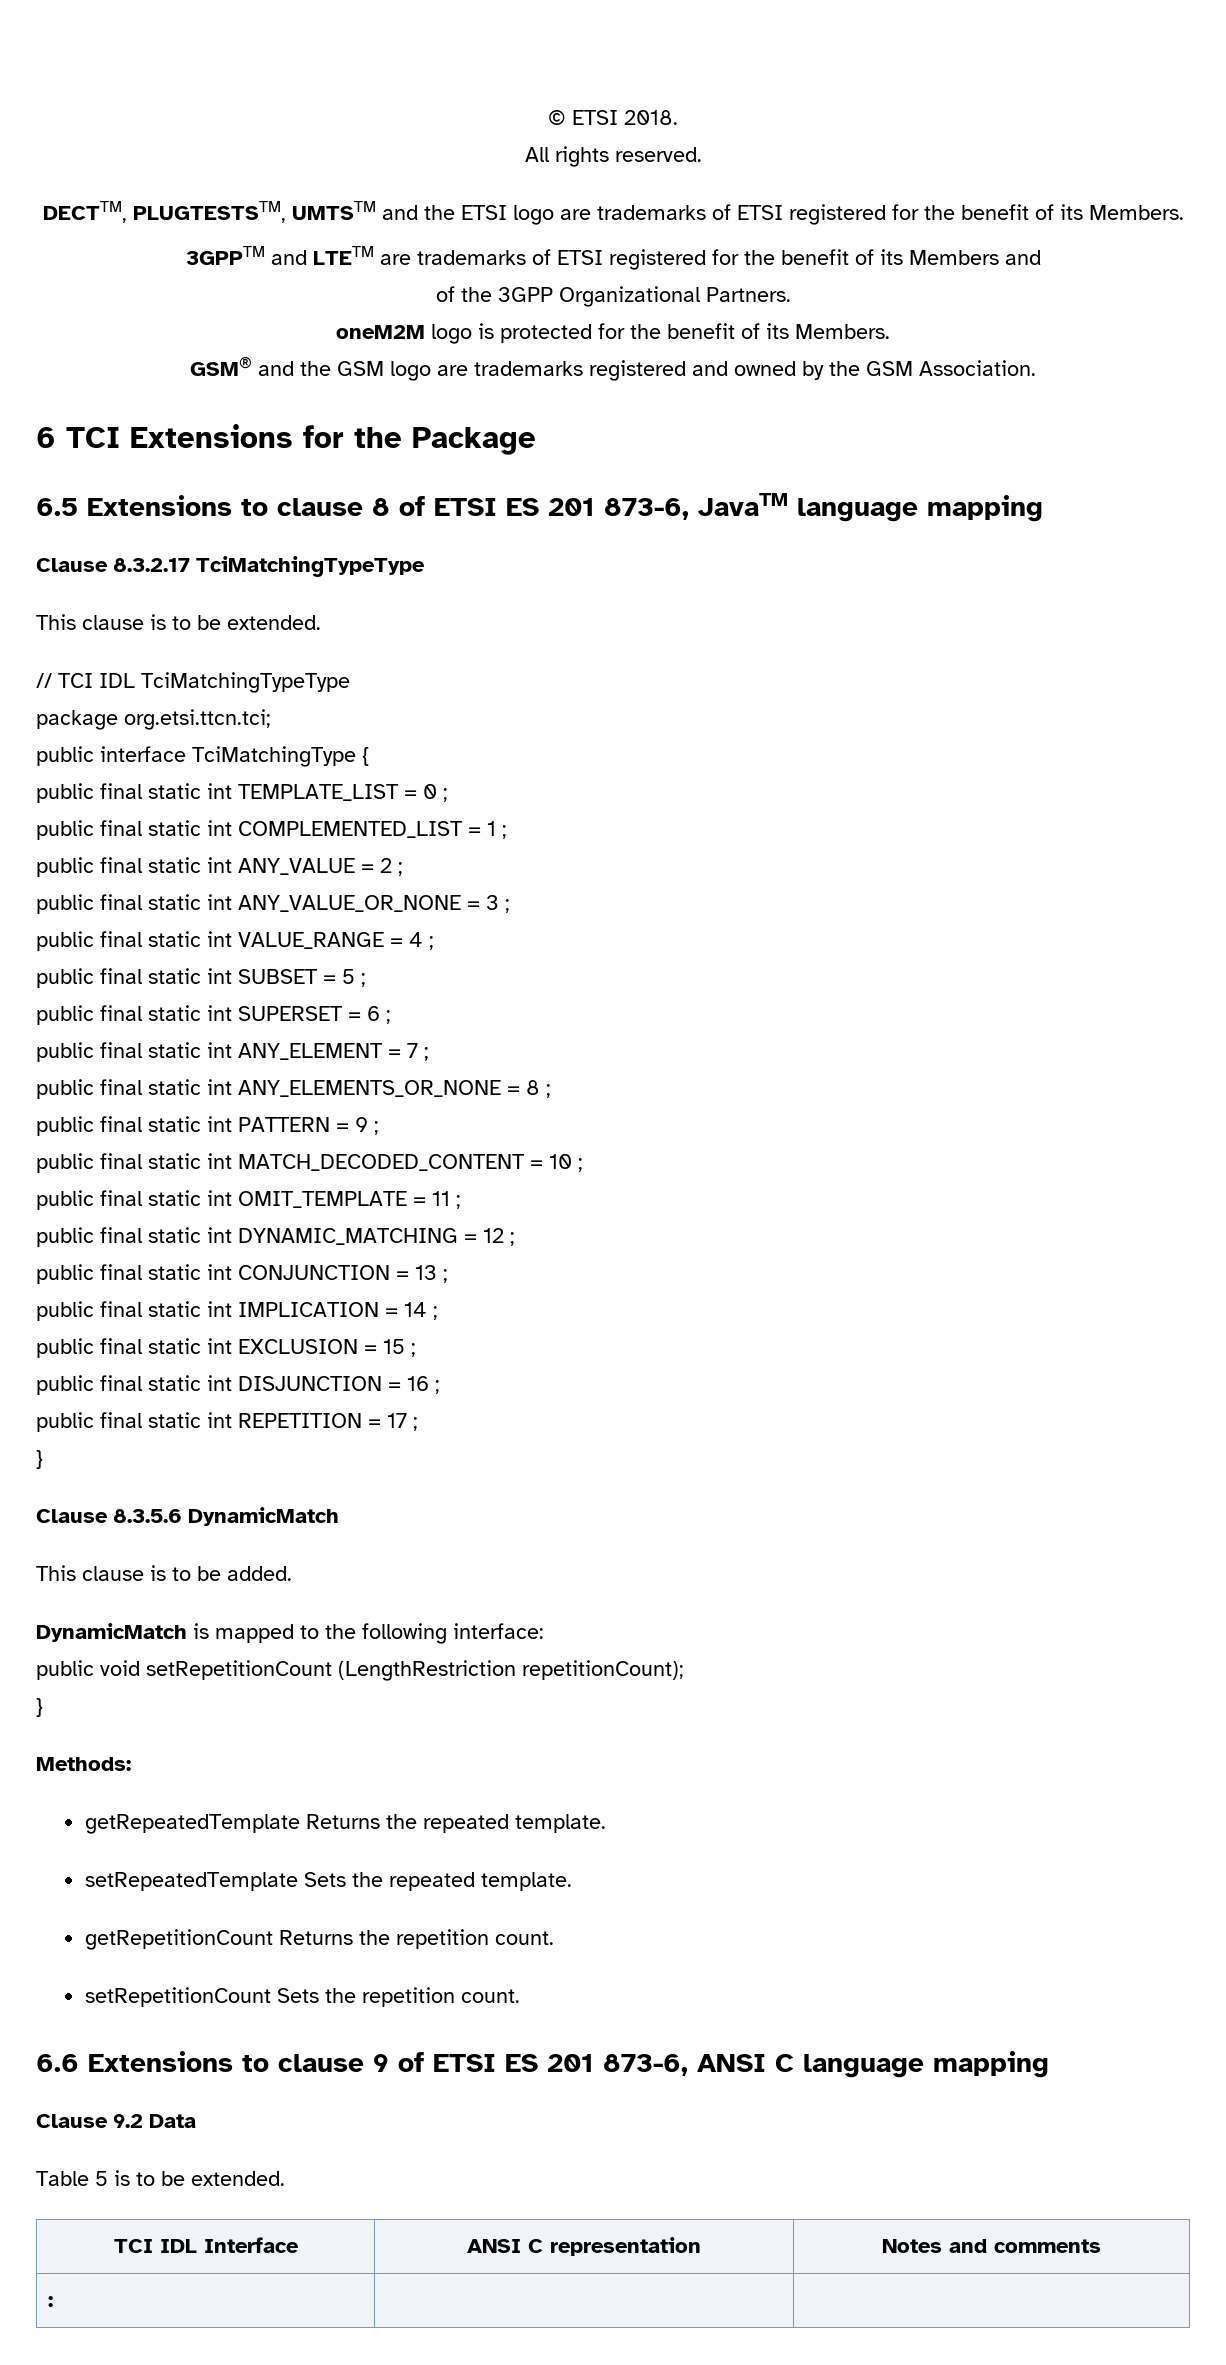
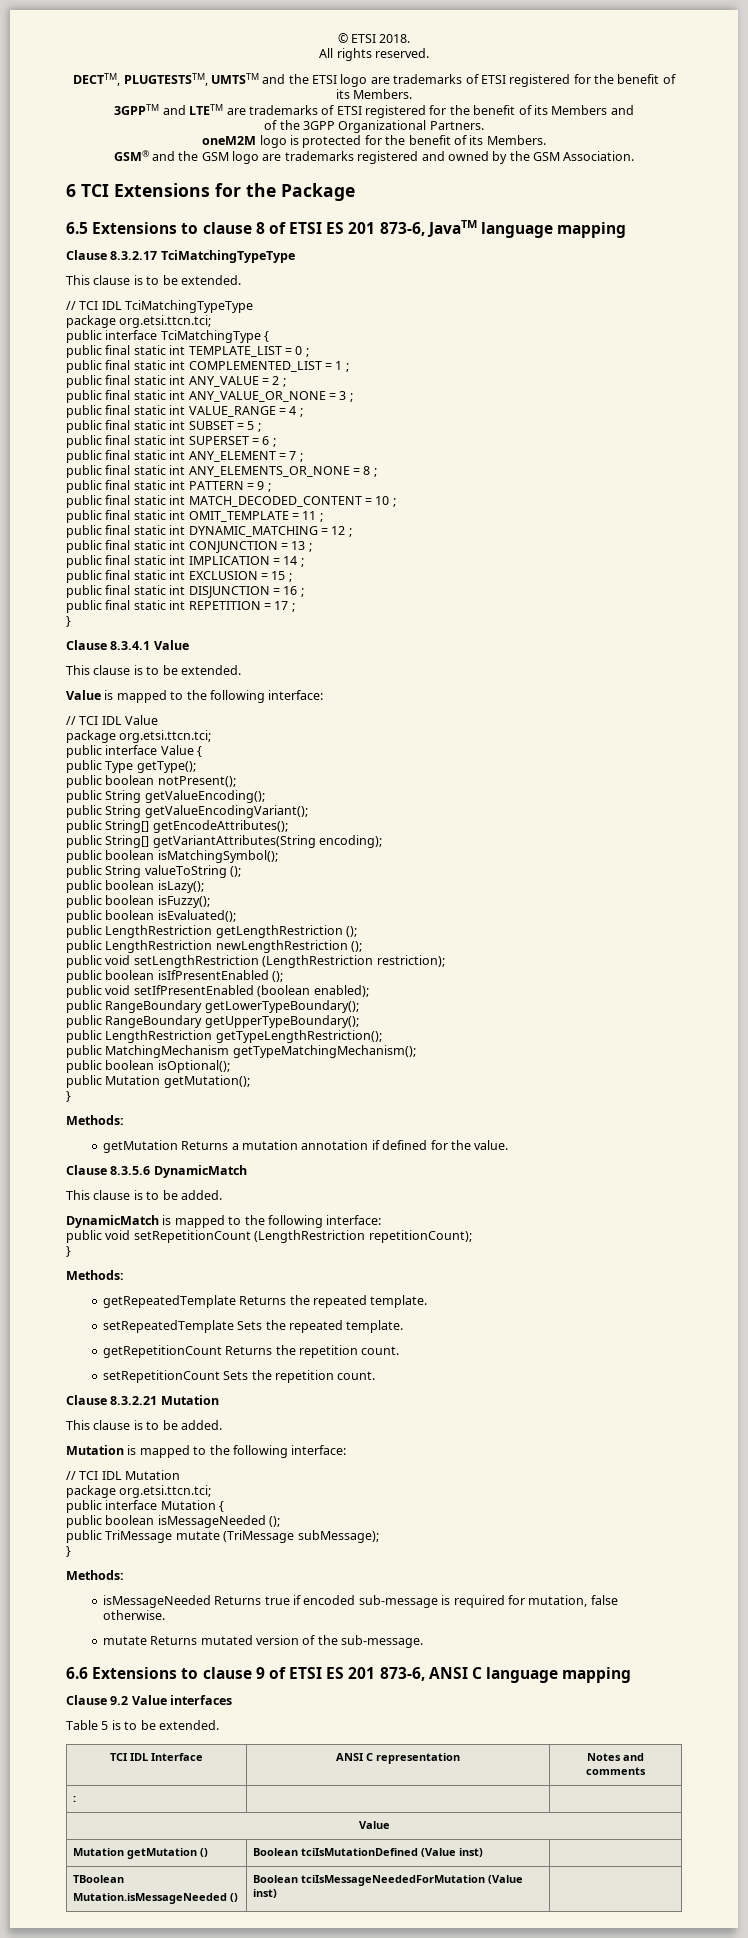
+ Clause 8.3.4.1 Value
+ This clause is to be extended.
+ Value is mapped to the following interface:
+ // TCI IDL Value
+ package org.etsi.ttcn.tci;
+ public interface Value {
+ public Type getType();
+ public boolean notPresent();
+ public String getValueEncoding();
+ public String getValueEncodingVariant();
+ public String[] getEncodeAttributes();
+ public String[] getVariantAttributes(String encoding);
+ public boolean isMatchingSymbol();
+ public String valueToString ();
+ public boolean isLazy();
+ public boolean isFuzzy();
+ public boolean isEvaluated();
+ public LengthRestriction getLengthRestriction ();
+ public LengthRestriction newLengthRestriction ();
+ public void setLengthRestriction (LengthRestriction restriction);
+ public boolean isIfPresentEnabled ();
+ public void setIfPresentEnabled (boolean enabled);
+ public RangeBoundary getLowerTypeBoundary();
+ public RangeBoundary getUpperTypeBoundary();
+ public LengthRestriction getTypeLengthRestriction();
+ public MatchingMechanism getTypeMatchingMechanism();
+ public boolean isOptional();
+ public Mutation getMutation();
+ }
+ Methods:
+ getMutation Returns a mutation annotation if defined for the value.
+ Clause 8.3.2.21 Mutation
+ This clause is to be added.
+ Mutation is mapped to the following interface:
+ // TCI IDL Mutation
+ package org.etsi.ttcn.tci;
+ public interface Mutation {
+ public boolean isMessageNeeded ();
+ public TriMessage mutate (TriMessage subMessage);
+ }
+ Methods:
+ isMessageNeeded Returns true if encoded sub-message is required for mutation, false otherwise.
+ mutate Returns mutated version of the sub-message.
- Clause 9.2 Data
+ Clause 9.2 Value interfaces
  : | |
+ Value
+ Mutation getMutation () | Boolean tciIsMutationDefined (Value inst) |
+ TBoolean
+ Mutation.isMessageNeeded () | Boolean tciIsMessageNeededForMutation (Value inst) |

